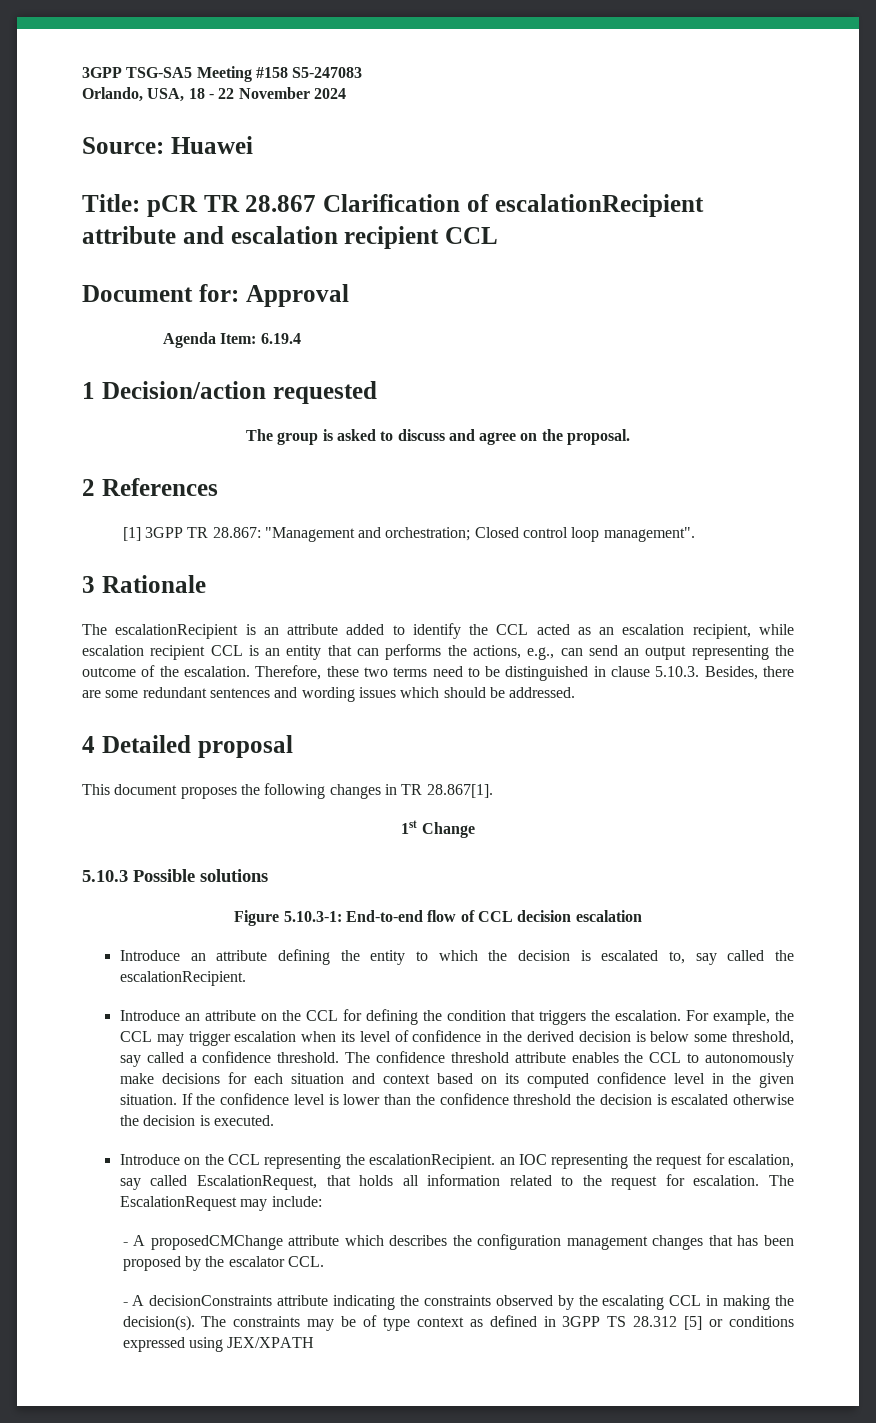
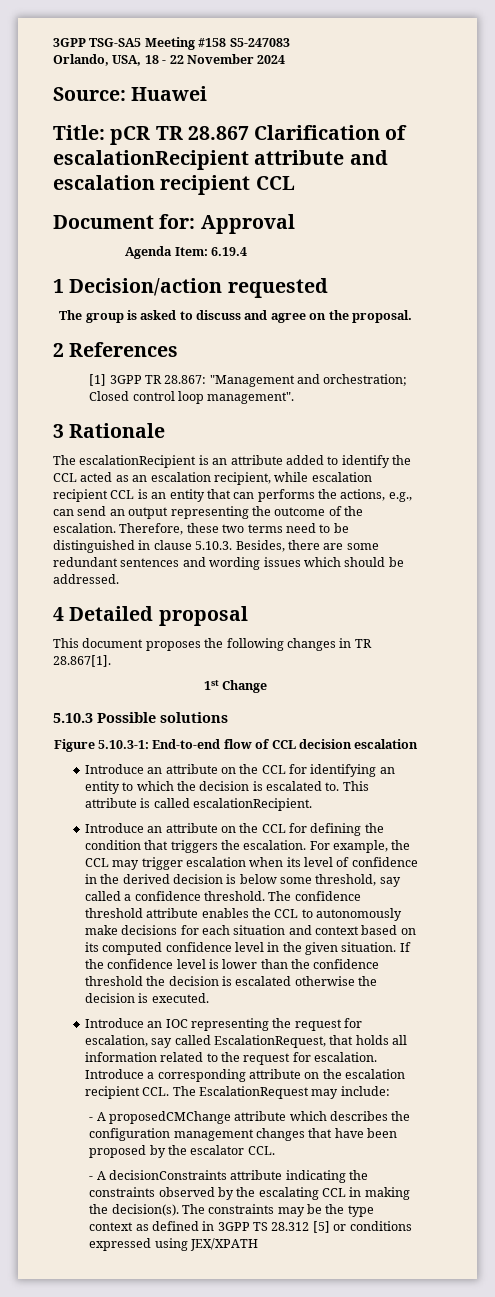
- Introduce an attribute defining the entity to which the decision is escalated to, say called the escalationRecipient.
+ Introduce an attribute on the CCL for identifying an entity to which the decision is escalated to. This attribute is called escalationRecipient.
- Introduce on the CCL representing the escalationRecipient. an IOC representing the request for escalation, say called EscalationRequest, that holds all information related to the request for escalation.
+ Introduce an IOC representing the request for escalation, say called EscalationRequest, that holds all information related to the request for escalation.
- The EscalationRequest may include:
+ Introduce a corresponding attribute on the escalation recipient CCL. The EscalationRequest may include:
- - A proposedCMChange attribute which describes the configuration management changes that has been proposed by the escalator CCL.
+ - A proposedCMChange attribute which describes the configuration management changes that have been proposed by the escalator CCL.
- The constraints may be of type context as defined in 3GPP TS 28.312 [5] or conditions expressed using JEX/XPATH
+ The constraints may be the type context as defined in 3GPP TS 28.312 [5] or conditions expressed using JEX/XPATH

